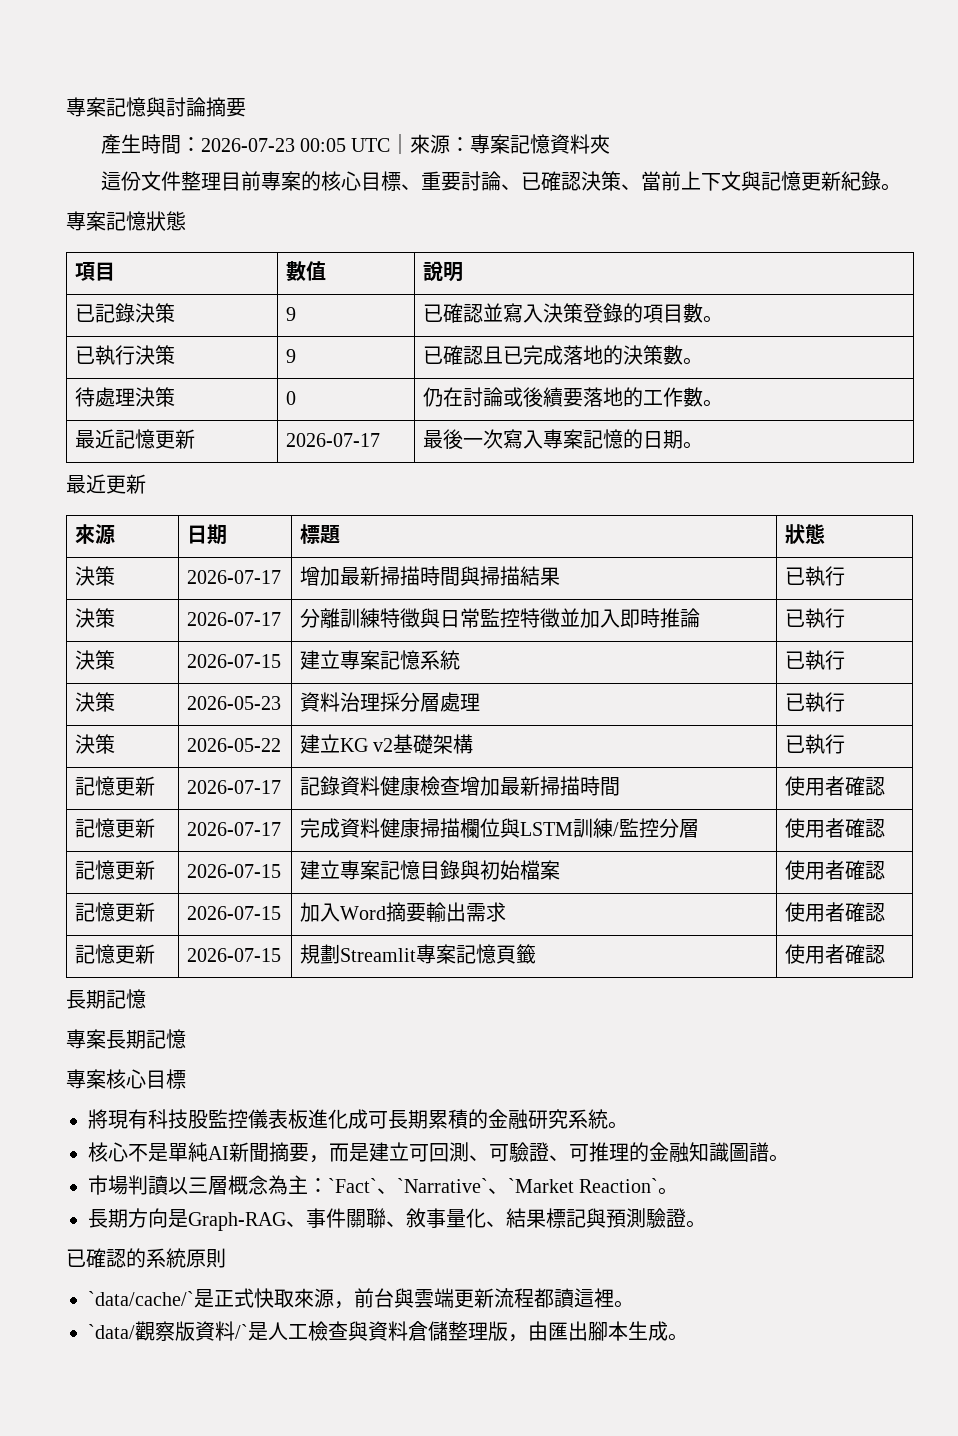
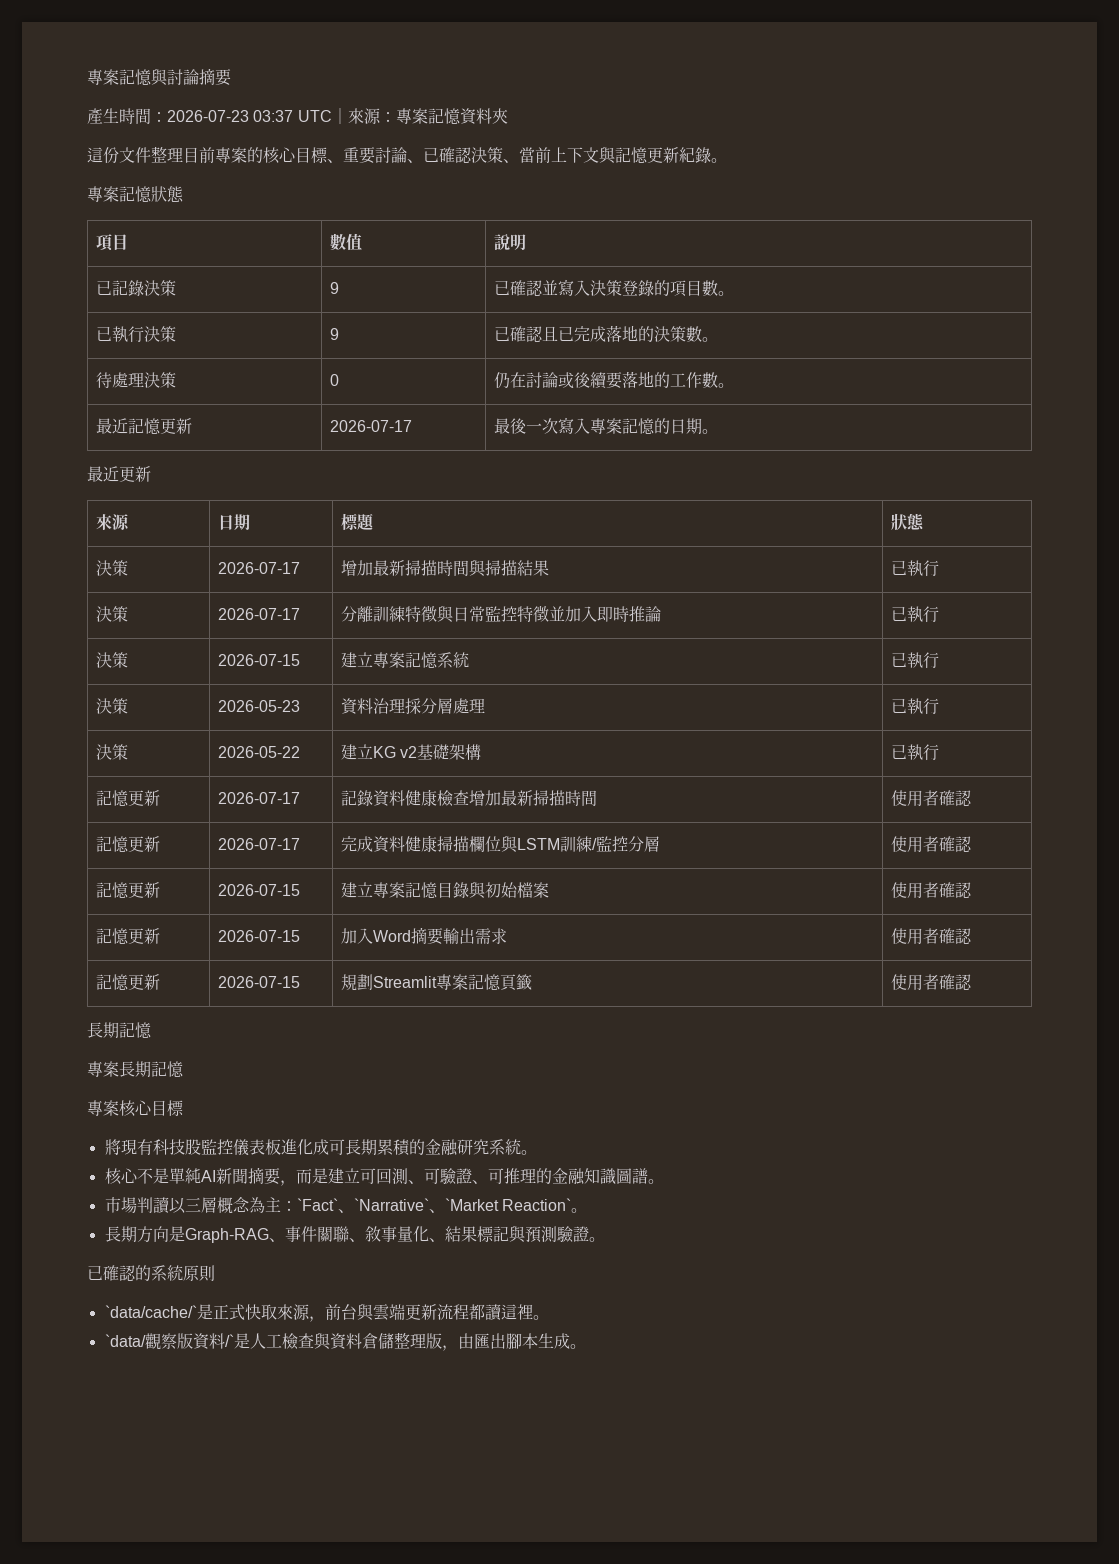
- 產生時間：2026-07-23 00:05 UTC｜來源：專案記憶資料夾
+ 產生時間：2026-07-23 03:37 UTC｜來源：專案記憶資料夾

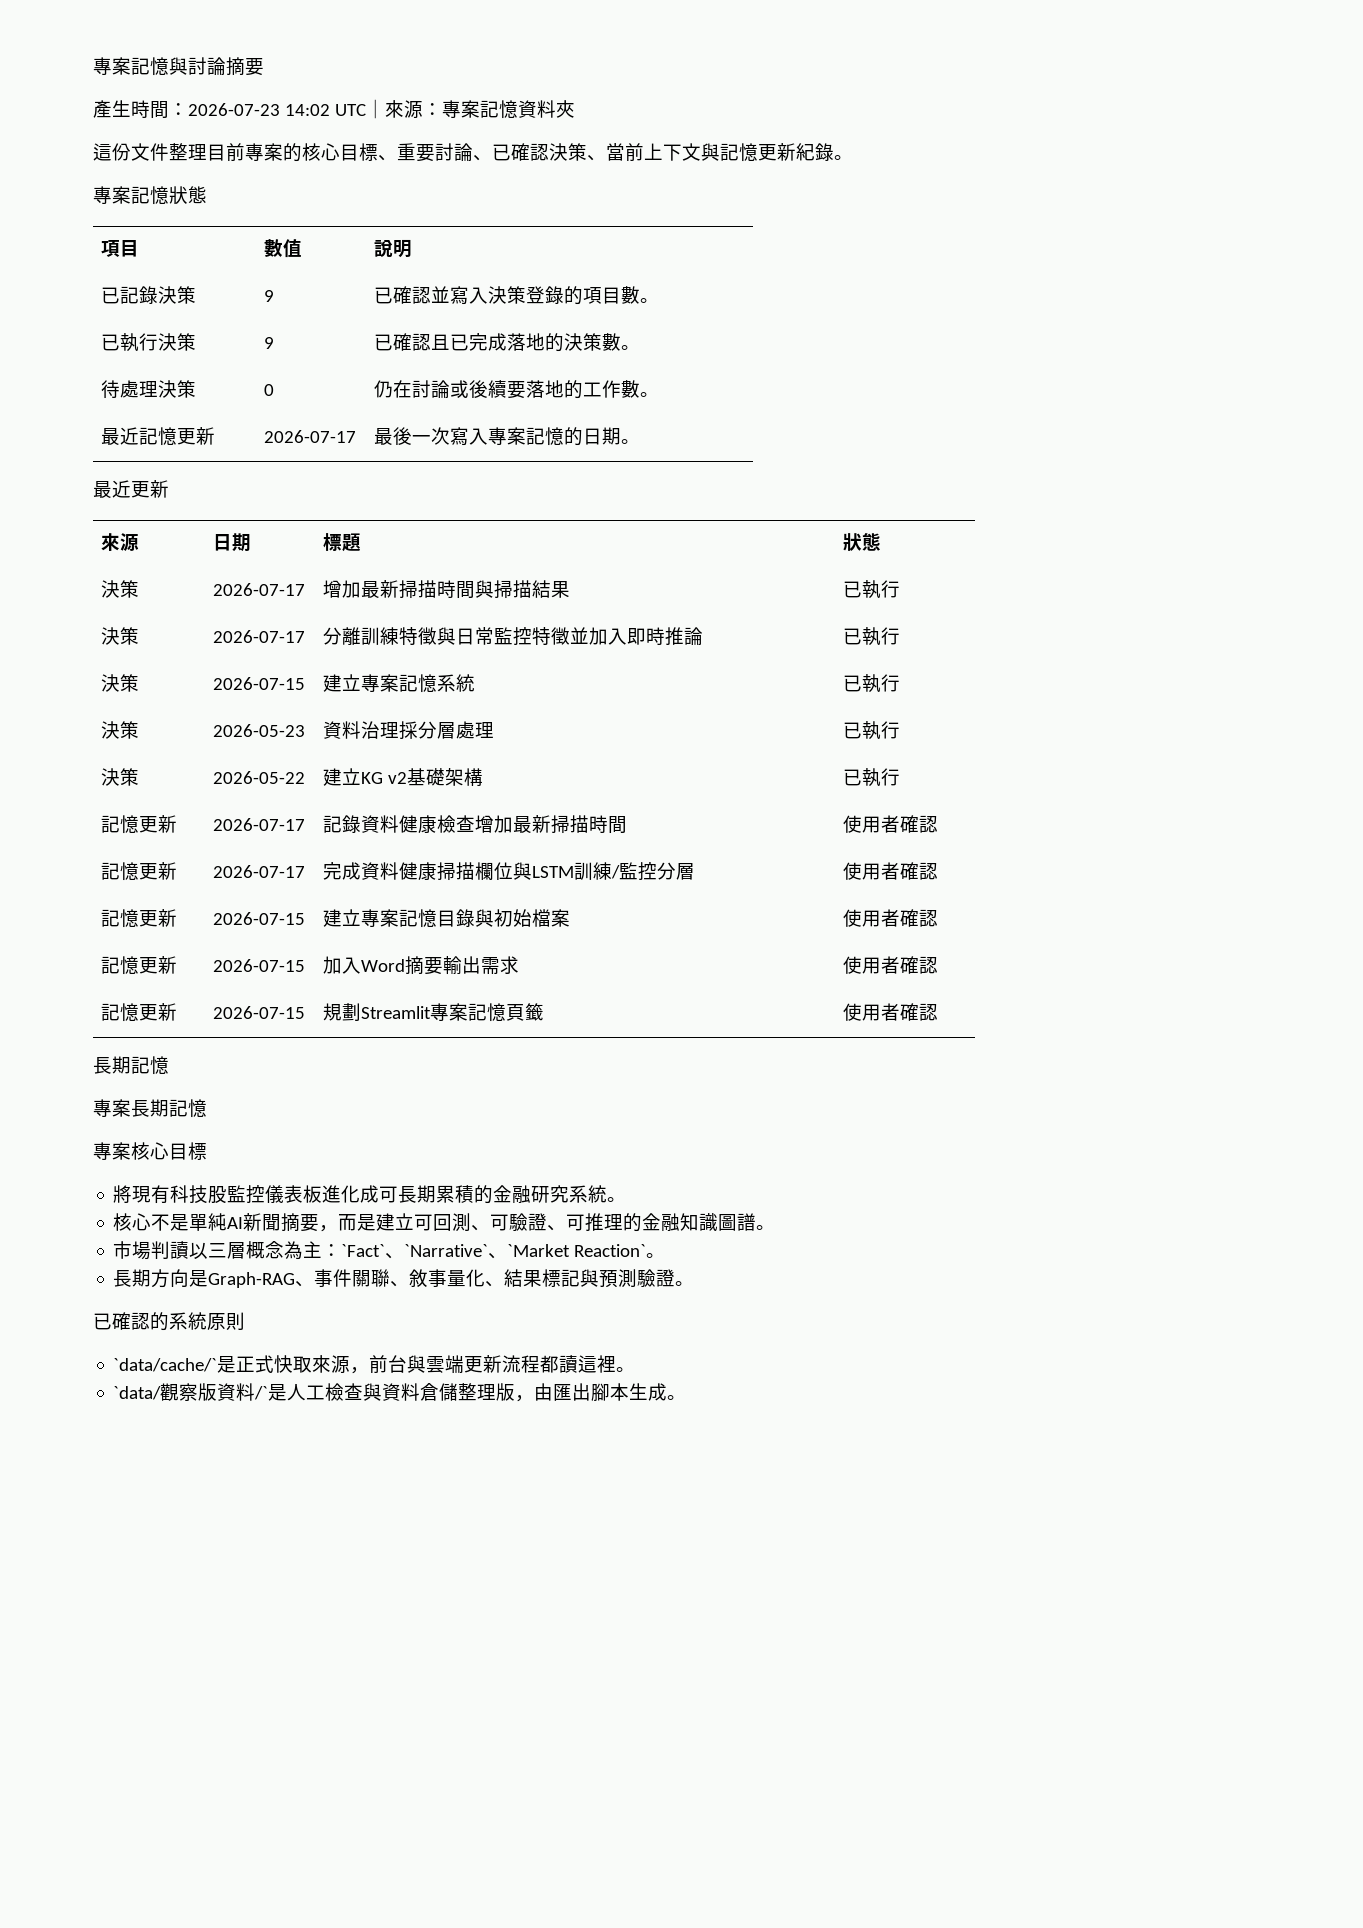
- 產生時間：2026-07-23 03:37 UTC｜來源：專案記憶資料夾
+ 產生時間：2026-07-23 14:02 UTC｜來源：專案記憶資料夾

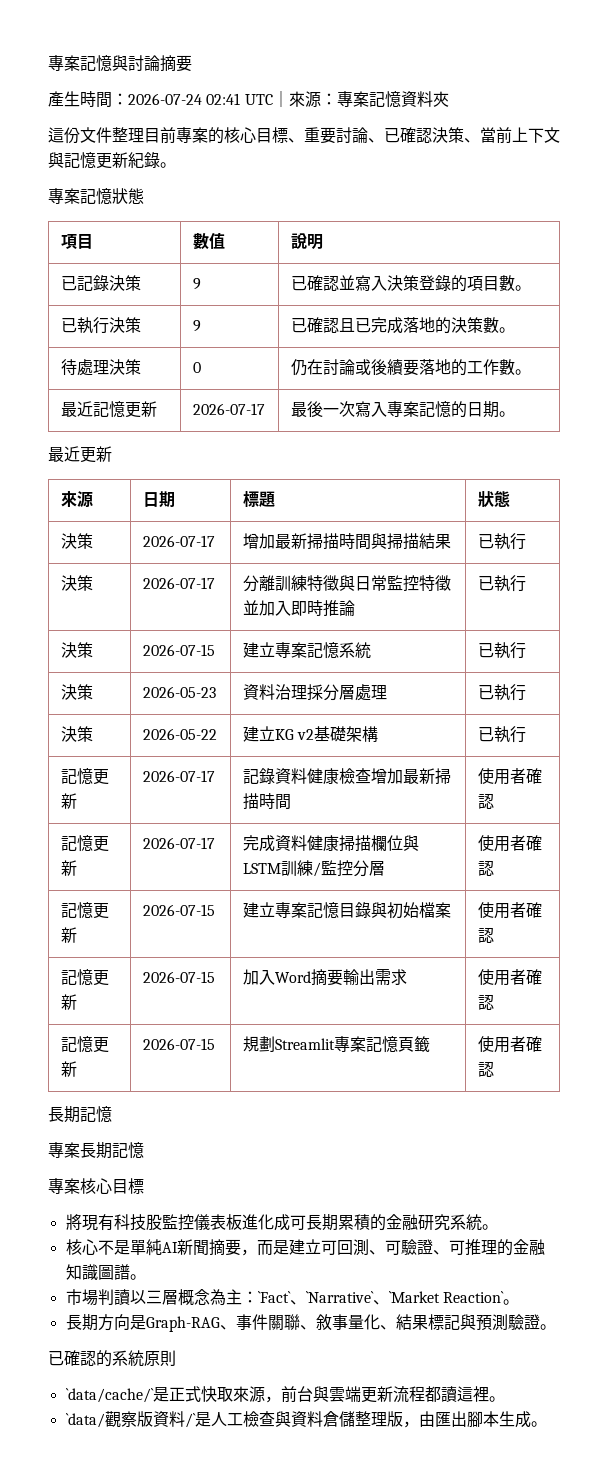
- 產生時間：2026-07-23 14:02 UTC｜來源：專案記憶資料夾
+ 產生時間：2026-07-24 02:41 UTC｜來源：專案記憶資料夾

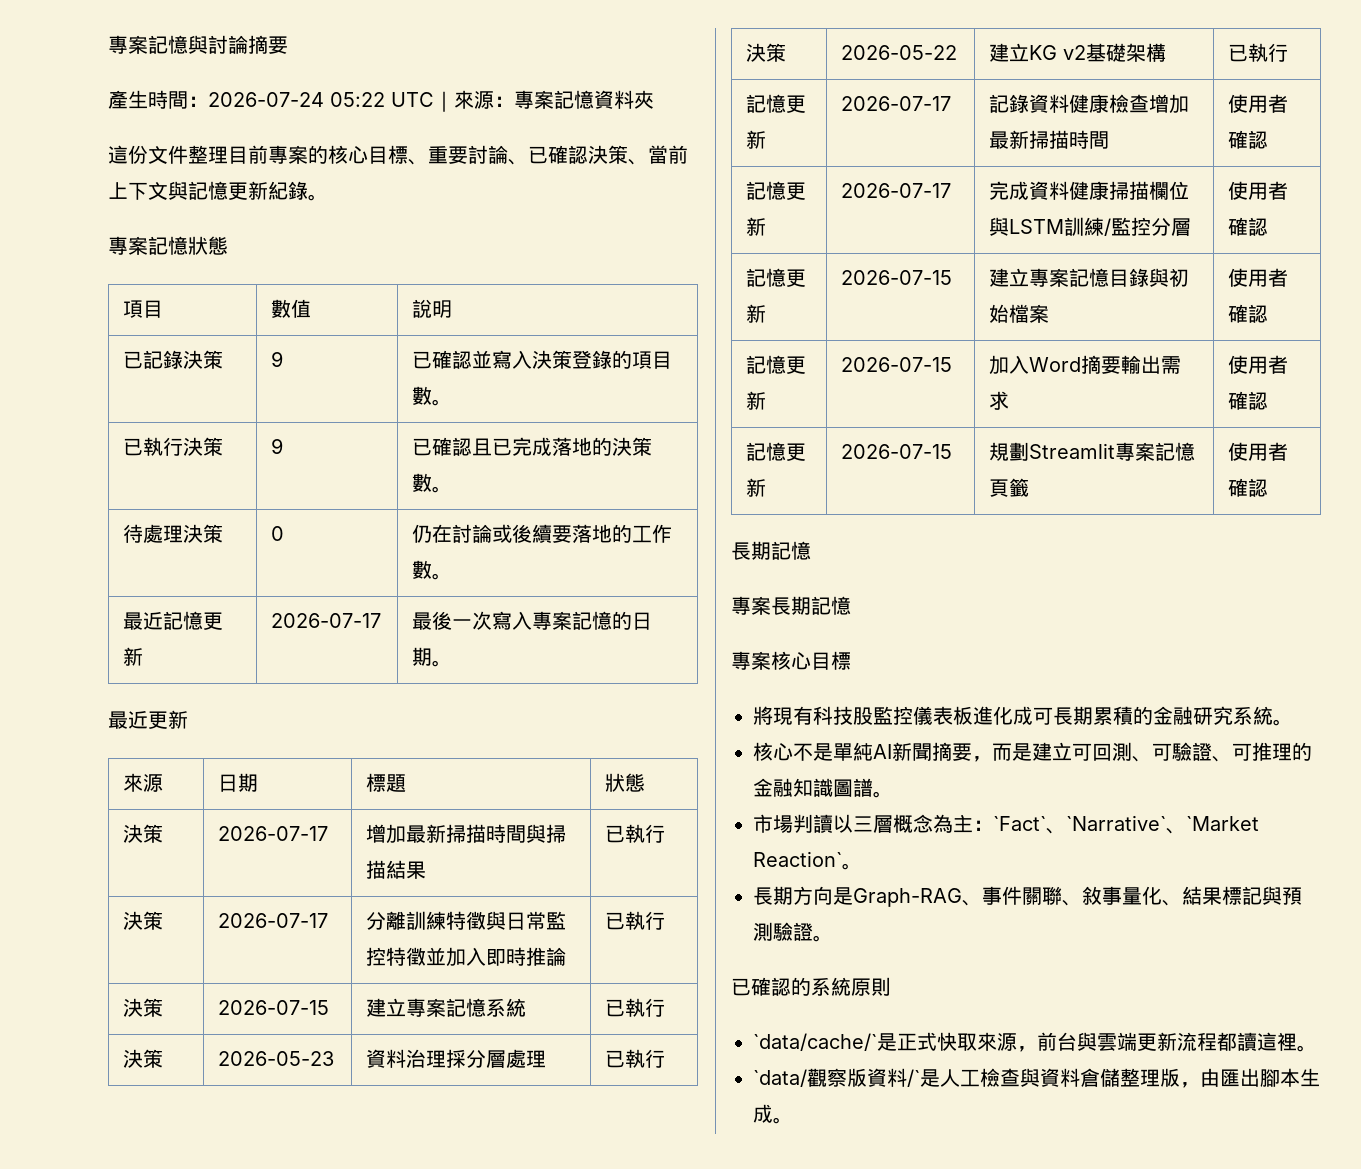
- 產生時間：2026-07-24 02:41 UTC｜來源：專案記憶資料夾
+ 產生時間：2026-07-24 05:22 UTC｜來源：專案記憶資料夾

